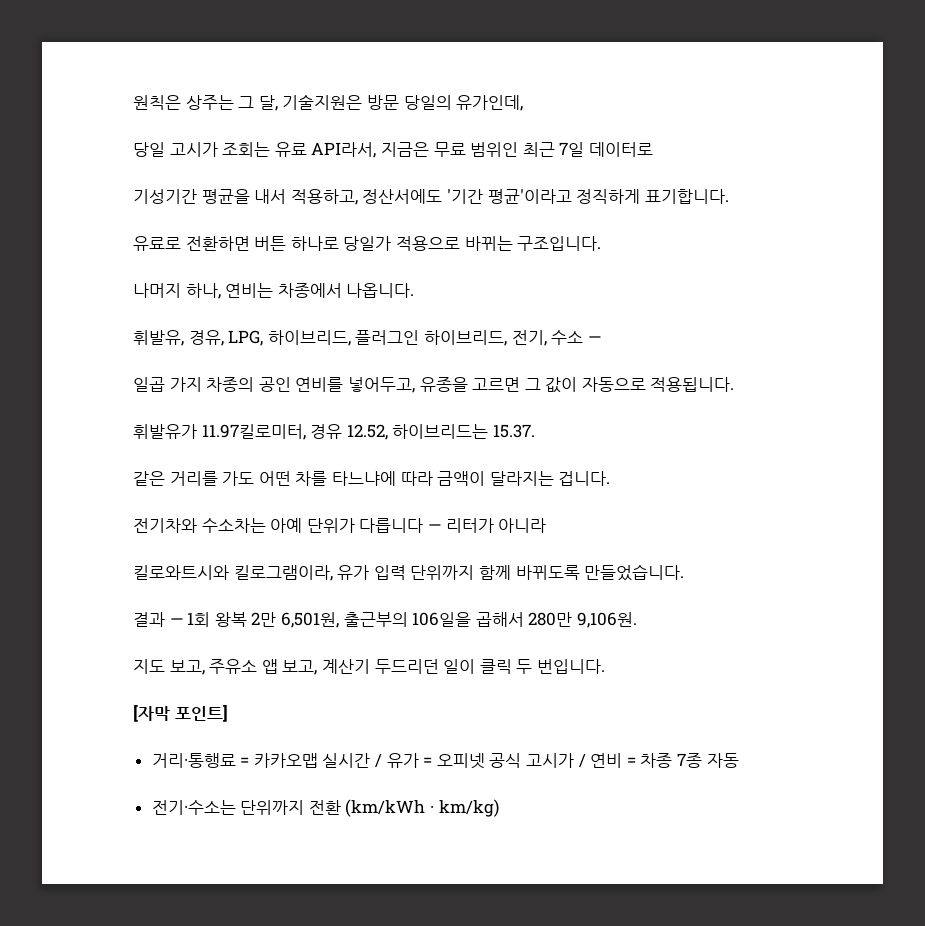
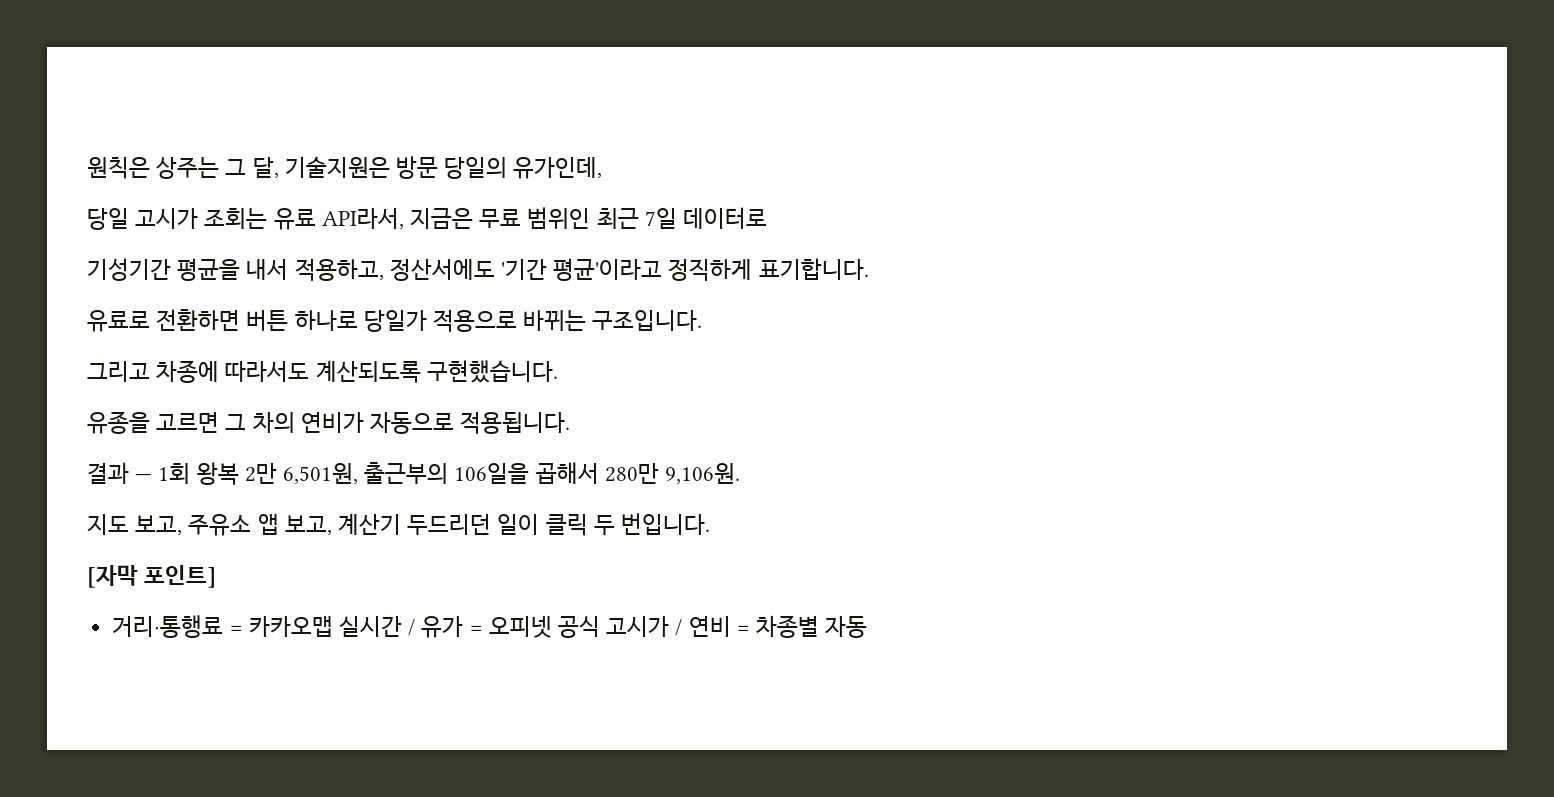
- 나머지 하나, 연비는 차종에서 나옵니다.
- 휘발유, 경유, LPG, 하이브리드, 플러그인 하이브리드, 전기, 수소 —
- 일곱 가지 차종의 공인 연비를 넣어두고, 유종을 고르면 그 값이 자동으로 적용됩니다.
+ 그리고 차종에 따라서도 계산되도록 구현했습니다.
+ 유종을 고르면 그 차의 연비가 자동으로 적용됩니다.
- 휘발유가 11.97킬로미터, 경유 12.52, 하이브리드는 15.37.
- 같은 거리를 가도 어떤 차를 타느냐에 따라 금액이 달라지는 겁니다.
- 전기차와 수소차는 아예 단위가 다릅니다 — 리터가 아니라
- 킬로와트시와 킬로그램이라, 유가 입력 단위까지 함께 바뀌도록 만들었습니다.
- 거리·통행료 = 카카오맵 실시간 / 유가 = 오피넷 공식 고시가 / 연비 = 차종 7종 자동
+ 거리·통행료 = 카카오맵 실시간 / 유가 = 오피넷 공식 고시가 / 연비 = 차종별 자동
- 전기·수소는 단위까지 전환 (km/kWh · km/kg)

